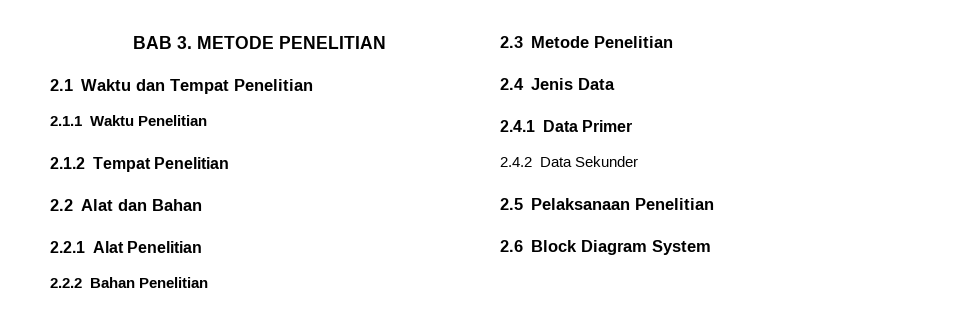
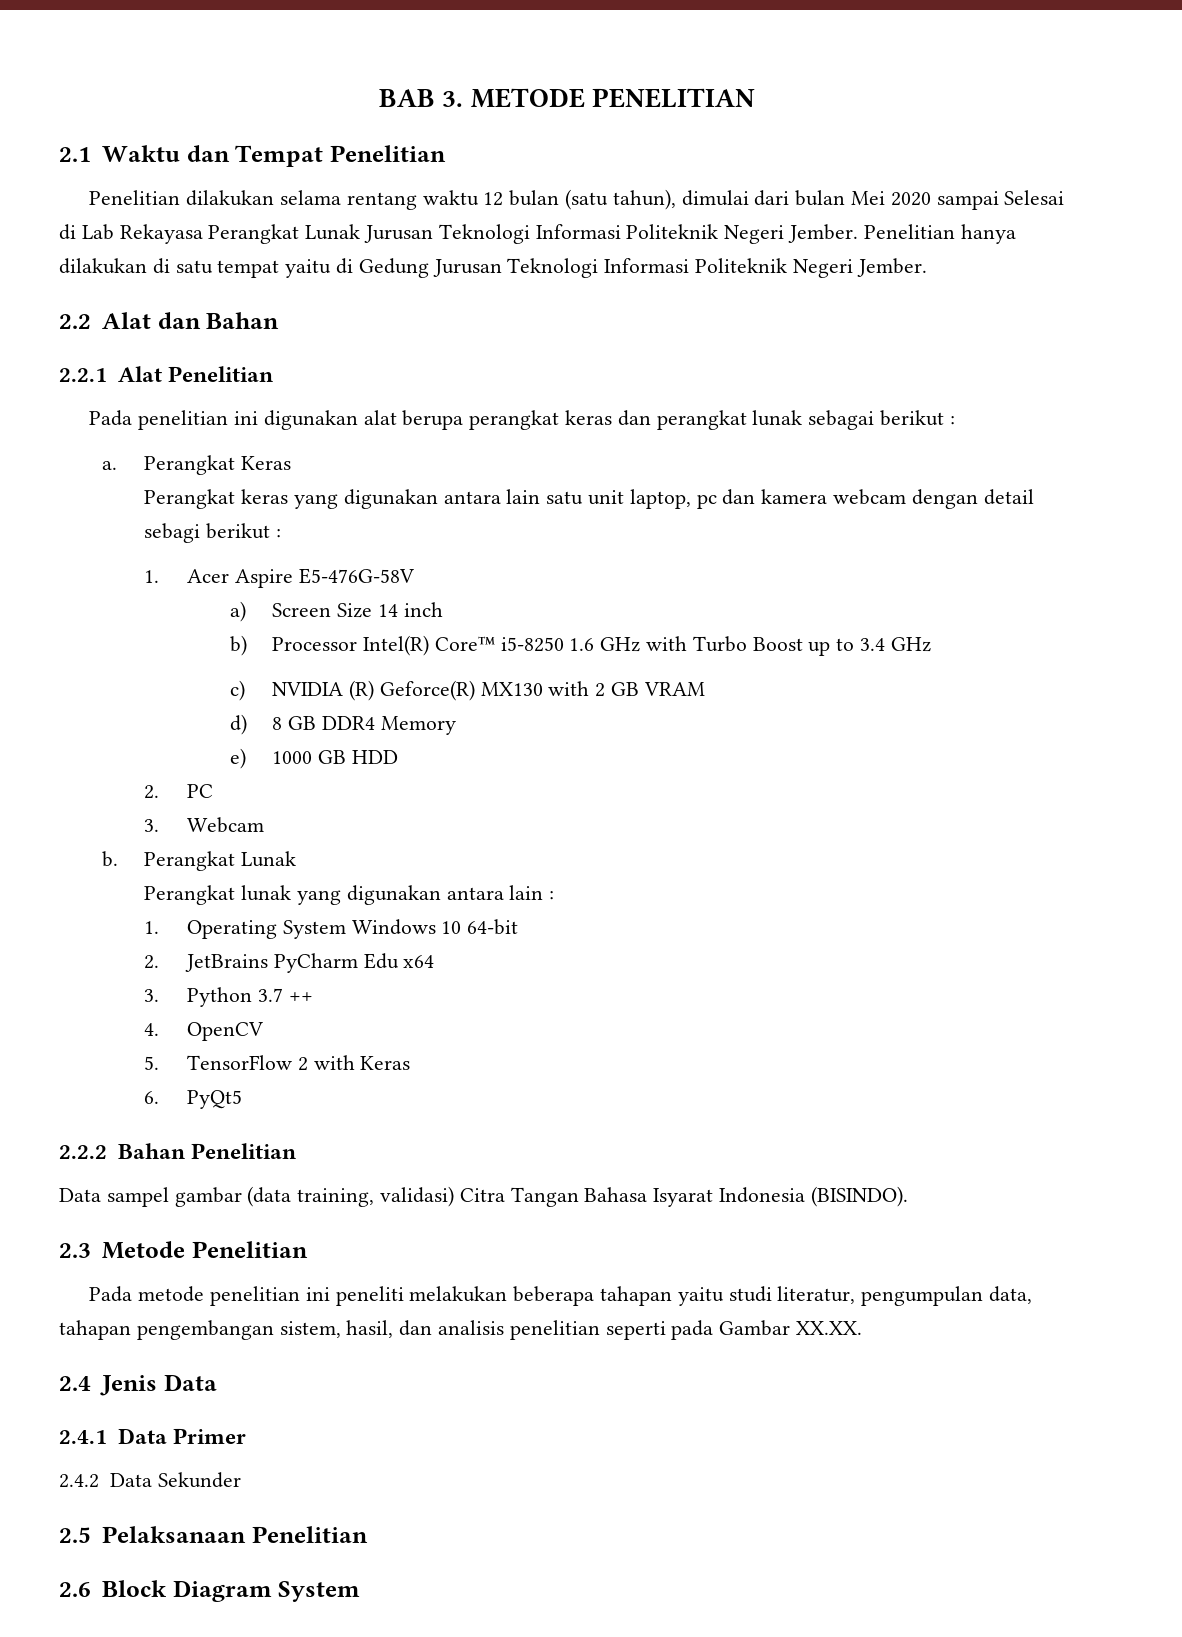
- 2.1.1 Waktu Penelitian
- 2.1.2 Tempat Penelitian
+ Penelitian dilakukan selama rentang waktu 12 bulan (satu tahun), dimulai dari bulan Mei 2020 sampai Selesai di Lab Rekayasa Perangkat Lunak Jurusan Teknologi Informasi Politeknik Negeri Jember. Penelitian hanya dilakukan di satu tempat yaitu di Gedung Jurusan Teknologi Informasi Politeknik Negeri Jember.
+ Pada penelitian ini digunakan alat berupa perangkat keras dan perangkat lunak sebagai berikut :
+ a. Perangkat Keras
+ Perangkat keras yang digunakan antara lain satu unit laptop, pc dan kamera webcam dengan detail sebagi berikut :
+ 1. Acer Aspire E5-476G-58V
+ a) Screen Size 14 inch
+ b) Processor Intel(R) Core™ i5-8250 1.6 GHz with Turbo Boost up to 3.4 GHz
+ c) NVIDIA (R) Geforce(R) MX130 with 2 GB VRAM
+ d) 8 GB DDR4 Memory
+ e) 1000 GB HDD
+ 2. PC
+ 3. Webcam
+ b. Perangkat Lunak
+ Perangkat lunak yang digunakan antara lain :
+ 1. Operating System Windows 10 64-bit
+ 2. JetBrains PyCharm Edu x64
+ 3. Python 3.7 ++
+ 4. OpenCV
+ 5. TensorFlow 2 with Keras
+ 6. PyQt5
  2.2.2 Bahan Penelitian
+ Data sampel gambar (data training, validasi) Citra Tangan Bahasa Isyarat Indonesia (BISINDO).
  2.3 Metode Penelitian
+ Pada metode penelitian ini peneliti melakukan beberapa tahapan yaitu studi literatur, pengumpulan data, tahapan pengembangan sistem, hasil, dan analisis penelitian seperti pada Gambar XX.XX.

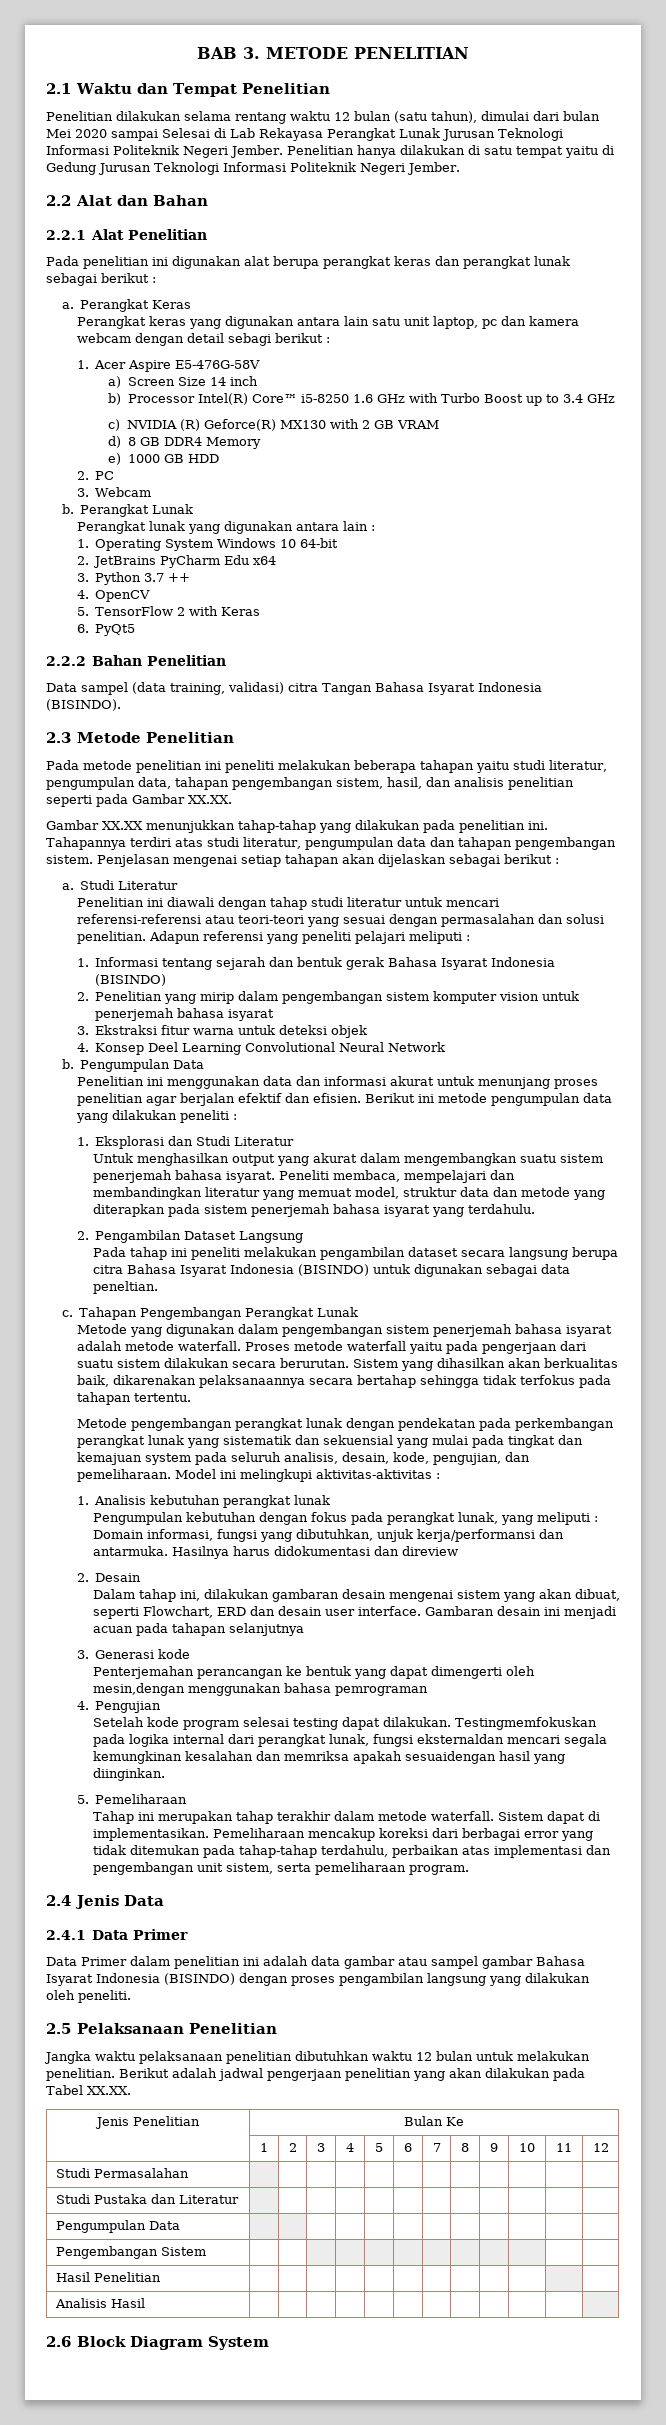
- Data sampel gambar (data training, validasi) Citra Tangan Bahasa Isyarat Indonesia (BISINDO).
+ Data sampel (data training, validasi) citra Tangan Bahasa Isyarat Indonesia (BISINDO).
+ Gambar XX.XX menunjukkan tahap-tahap yang dilakukan pada penelitian ini. Tahapannya terdiri atas studi literatur, pengumpulan data dan tahapan pengembangan sistem. Penjelasan mengenai setiap tahapan akan dijelaskan sebagai berikut :
+ a. Studi Literatur
+ Penelitian ini diawali dengan tahap studi literatur untuk mencari referensi-referensi atau teori-teori yang sesuai dengan permasalahan dan solusi penelitian. Adapun referensi yang peneliti pelajari meliputi :
+ 1. Informasi tentang sejarah dan bentuk gerak Bahasa Isyarat Indonesia (BISINDO)
+ 2. Penelitian yang mirip dalam pengembangan sistem komputer vision untuk penerjemah bahasa isyarat
+ 3. Ekstraksi fitur warna untuk deteksi objek
+ 4. Konsep Deel Learning Convolutional Neural Network
+ b. Pengumpulan Data
+ Penelitian ini menggunakan data dan informasi akurat untuk menunjang proses penelitian agar berjalan efektif dan efisien. Berikut ini metode pengumpulan data yang dilakukan peneliti :
+ 1. Eksplorasi dan Studi Literatur
+ Untuk menghasilkan output yang akurat dalam mengembangkan suatu sistem penerjemah bahasa isyarat. Peneliti membaca, mempelajari dan membandingkan literatur yang memuat model, struktur data dan metode yang diterapkan pada sistem penerjemah bahasa isyarat yang terdahulu.
+ 2. Pengambilan Dataset Langsung
+ Pada tahap ini peneliti melakukan pengambilan dataset secara langsung berupa citra Bahasa Isyarat Indonesia (BISINDO) untuk digunakan sebagai data peneltian.
+ c. Tahapan Pengembangan Perangkat Lunak
+ Metode yang digunakan dalam pengembangan sistem penerjemah bahasa isyarat adalah metode waterfall. Proses metode waterfall yaitu pada pengerjaan dari suatu sistem dilakukan secara berurutan. Sistem yang dihasilkan akan berkualitas baik, dikarenakan pelaksanaannya secara bertahap sehingga tidak terfokus pada tahapan tertentu.
+ Metode pengembangan perangkat lunak dengan pendekatan pada perkembangan perangkat lunak yang sistematik dan sekuensial yang mulai pada tingkat dan kemajuan system pada seluruh analisis, desain, kode, pengujian, dan pemeliharaan. Model ini melingkupi aktivitas-aktivitas :
+ 1. Analisis kebutuhan perangkat lunak
+ Pengumpulan kebutuhan dengan fokus pada perangkat lunak, yang meliputi : Domain informasi, fungsi yang dibutuhkan, unjuk kerja/performansi dan antarmuka. Hasilnya harus didokumentasi dan direview
+ 2. Desain
+ Dalam tahap ini, dilakukan gambaran desain mengenai sistem yang akan dibuat, seperti Flowchart, ERD dan desain user interface. Gambaran desain ini menjadi acuan pada tahapan selanjutnya
+ 3. Generasi kode
+ Penterjemahan perancangan ke bentuk yang dapat dimengerti oleh mesin,dengan menggunakan bahasa pemrograman
+ 4. Pengujian
+ Setelah kode program selesai testing dapat dilakukan. Testingmemfokuskan pada logika internal dari perangkat lunak, fungsi eksternaldan mencari segala kemungkinan kesalahan dan memriksa apakah sesuaidengan hasil yang diinginkan.
+ 5. Pemeliharaan
+ Tahap ini merupakan tahap terakhir dalam metode waterfall. Sistem dapat di implementasikan. Pemeliharaan mencakup koreksi dari berbagai error yang tidak ditemukan pada tahap-tahap terdahulu, perbaikan atas implementasi dan pengembangan unit sistem, serta pemeliharaan program.
- 2.4.2 Data Sekunder
+ Data Primer dalam penelitian ini adalah data gambar atau sampel gambar Bahasa Isyarat Indonesia (BISINDO) dengan proses pengambilan langsung yang dilakukan oleh peneliti.
  2.5 Pelaksanaan Penelitian
+ Jangka waktu pelaksanaan penelitian dibutuhkan waktu 12 bulan untuk melakukan penelitian. Berikut adalah jadwal pengerjaan penelitian yang akan dilakukan pada Tabel XX.XX.
+ Jenis Penelitian | Bulan Ke
+ | 1 | 2 | 3 | 4 | 5 | 6 | 7 | 8 | 9 | 10 | 11 | 12
+ Studi Permasalahan | | | | | | | | | | | |
+ Studi Pustaka dan Literatur | | | | | | | | | | | |
+ Pengumpulan Data | | | | | | | | | | | |
+ Pengembangan Sistem | | | | | | | | | | | |
+ Hasil Penelitian | | | | | | | | | | | |
+ Analisis Hasil | | | | | | | | | | | |

